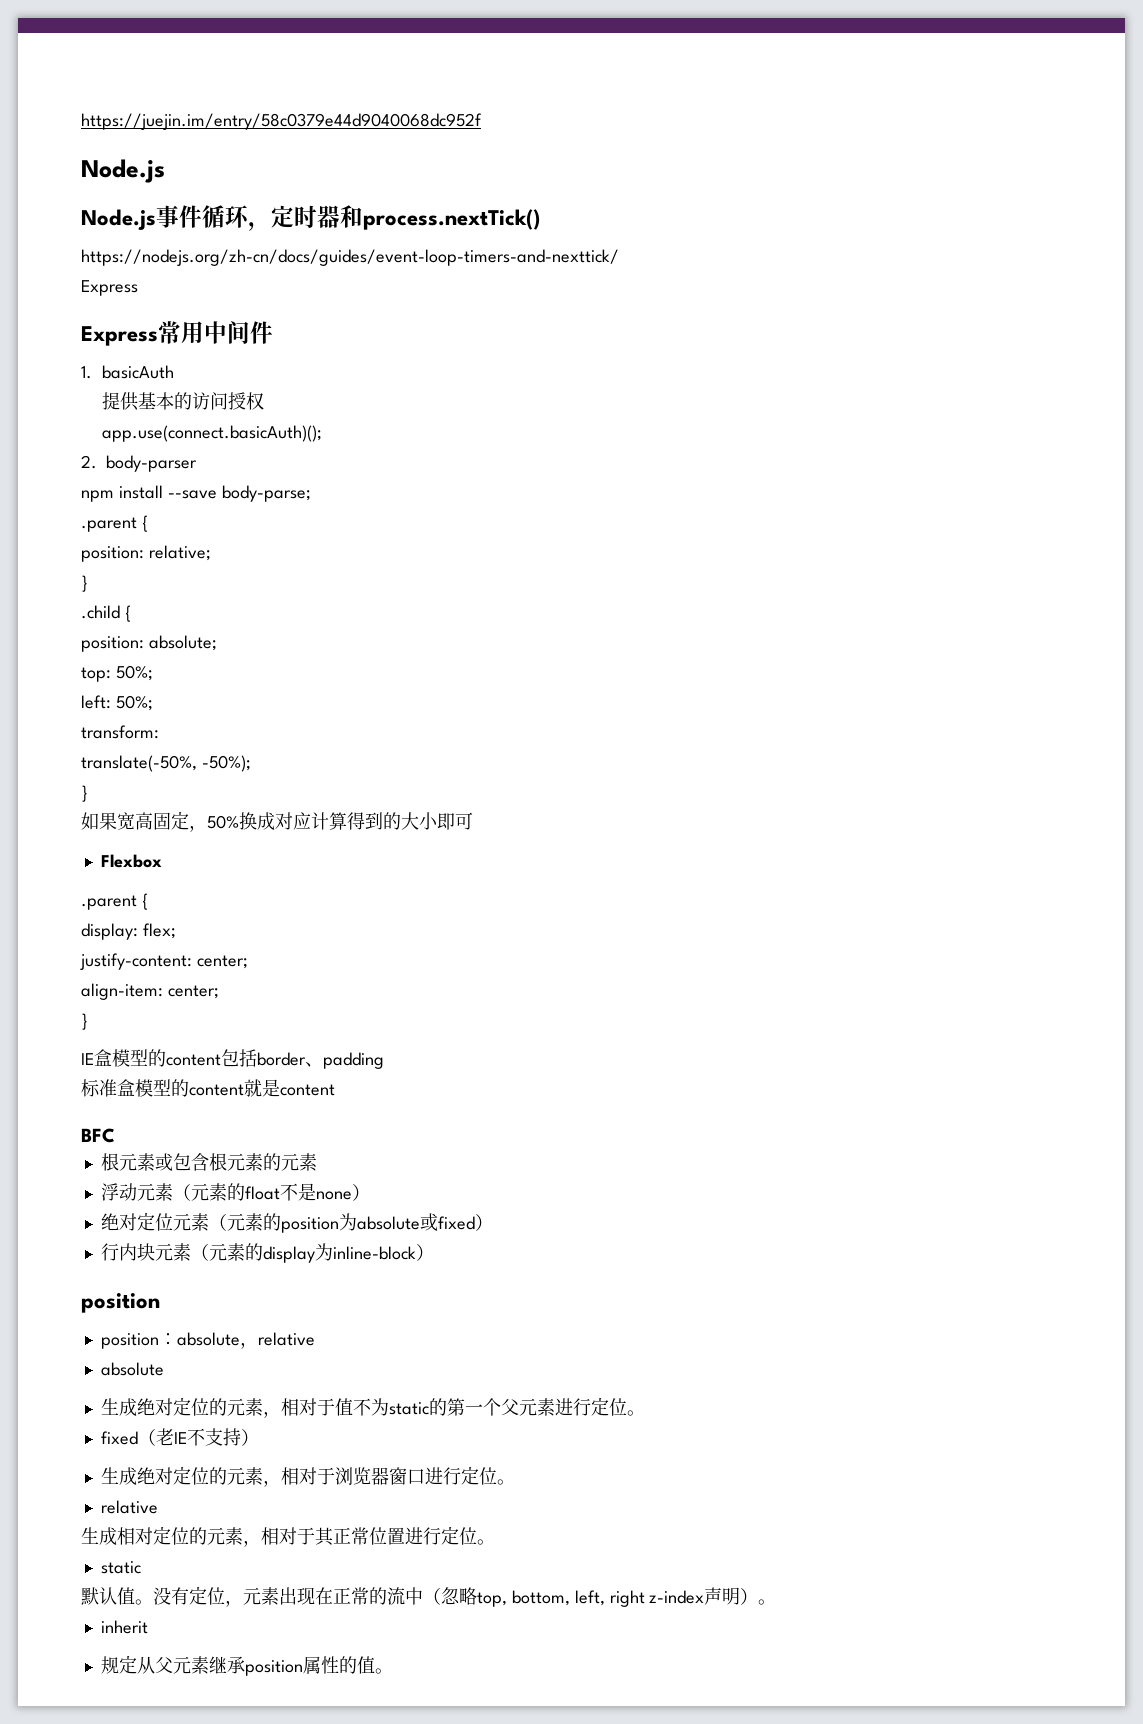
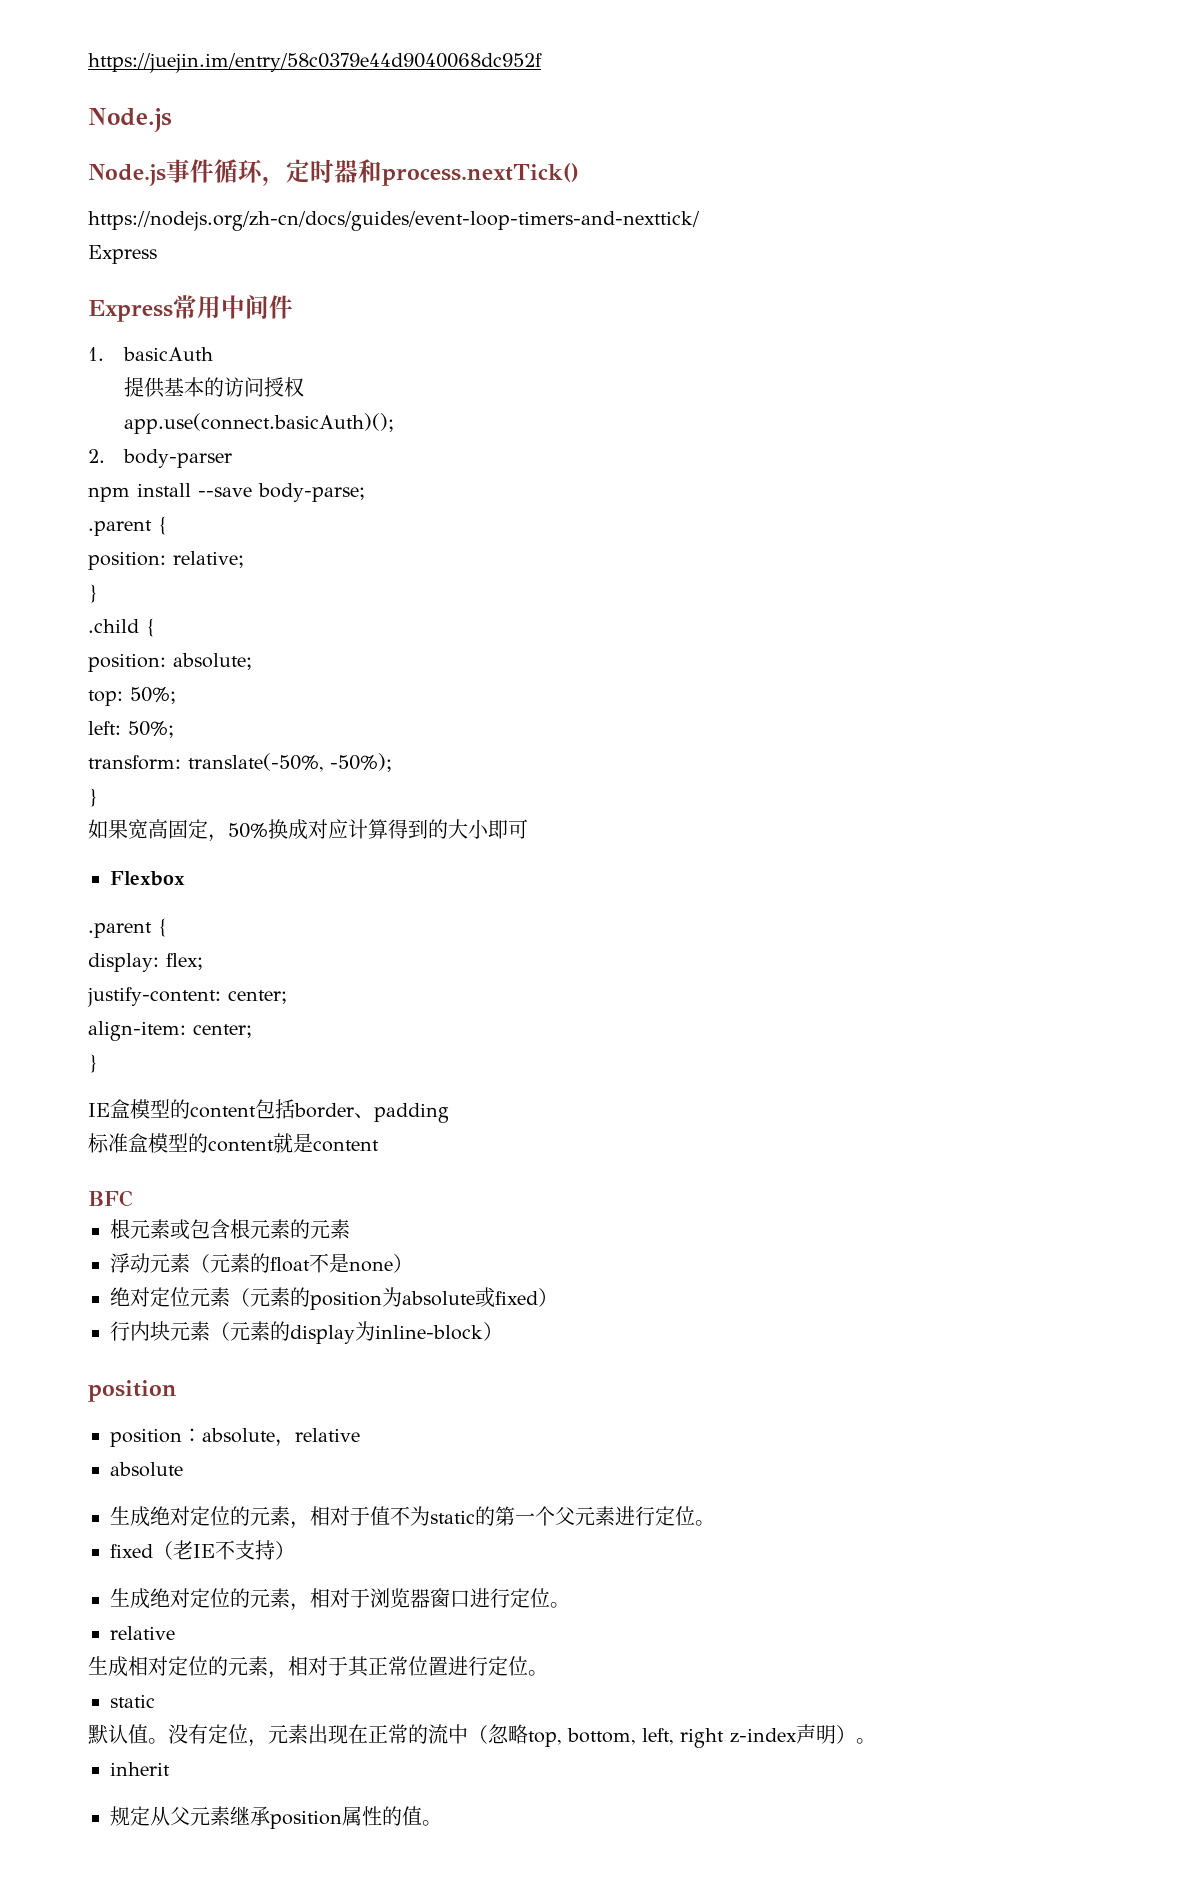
- transform:
- translate(-50%, -50%);
+ transform: translate(-50%, -50%);

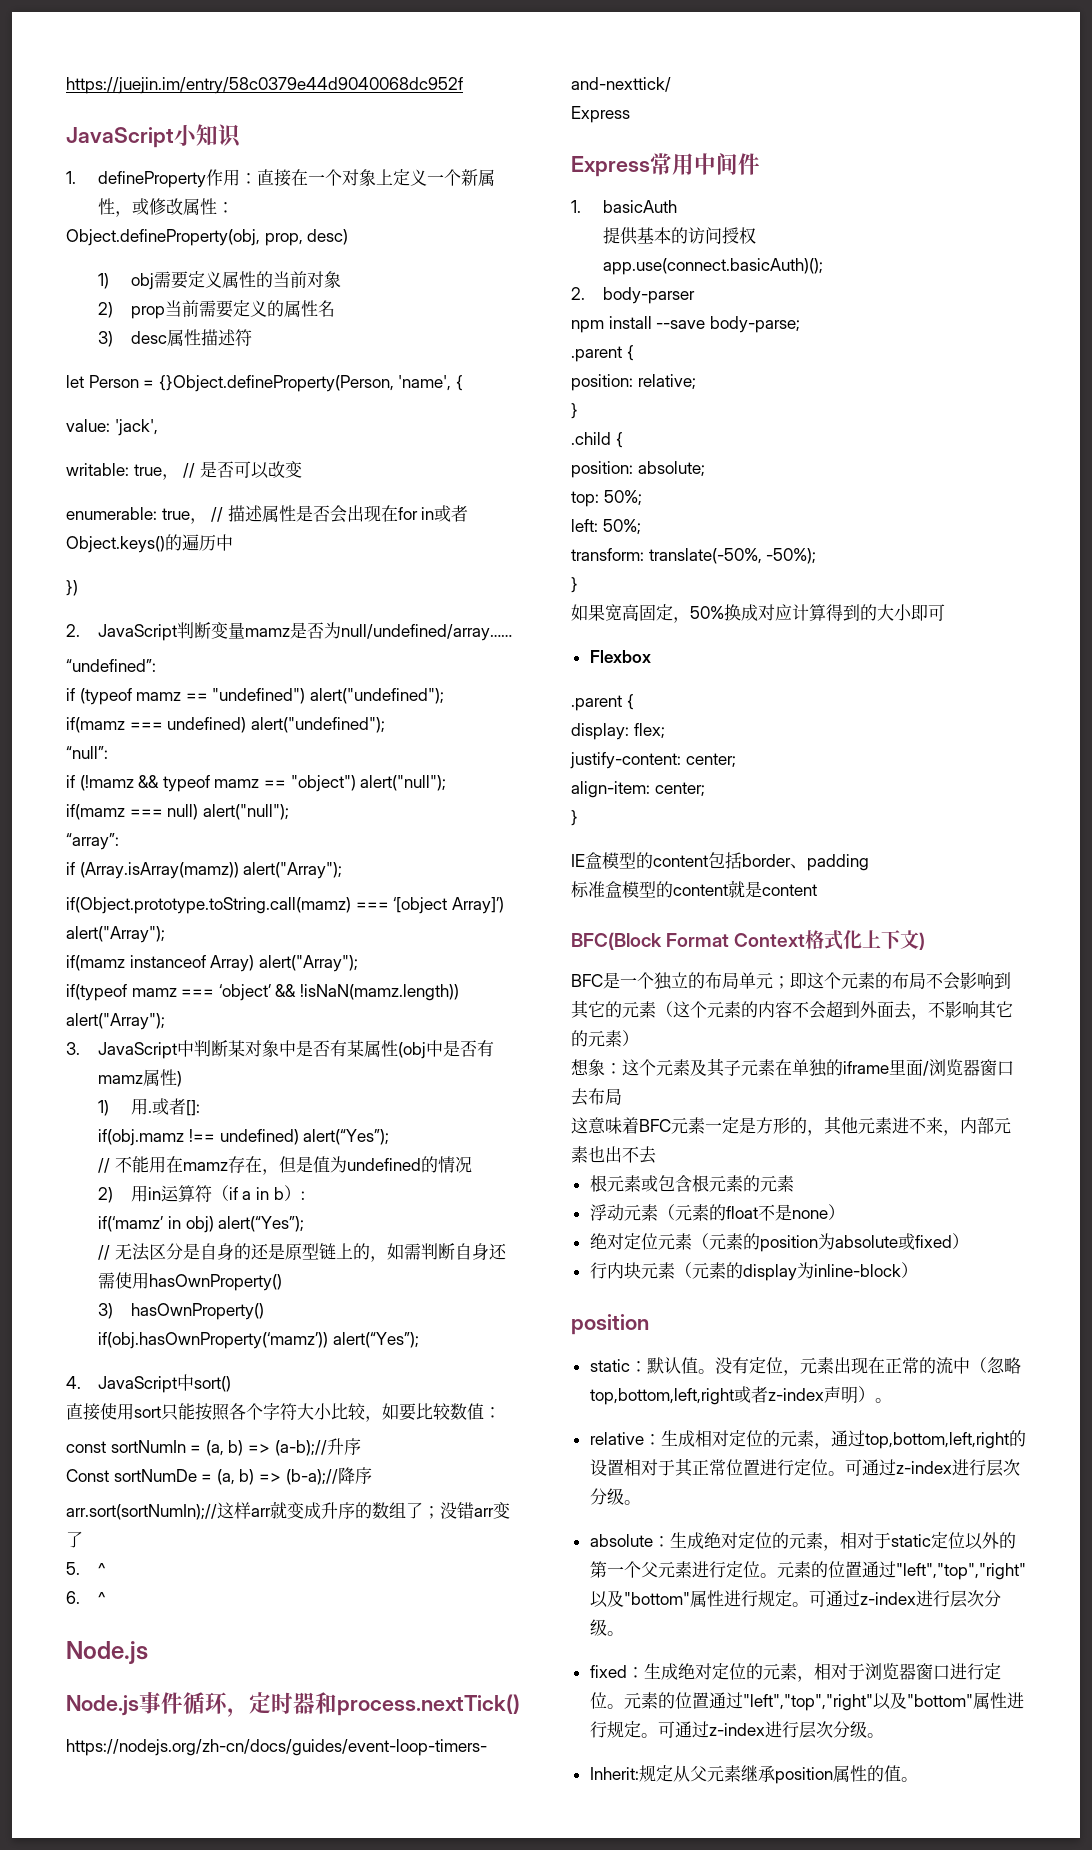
+ JavaScript小知识
+ 1. defineProperty作用：直接在一个对象上定义一个新属性，或修改属性：
+ Object.defineProperty(obj, prop, desc)
+ 1) obj需要定义属性的当前对象
+ 2) prop当前需要定义的属性名
+ 3) desc属性描述符
+ let Person = {}Object.defineProperty(Person, 'name', {
+ value: 'jack',
+ writable: true， // 是否可以改变
+ enumerable: true， // 描述属性是否会出现在for in或者Object.keys()的遍历中
+ })
+ 2. JavaScript判断变量mamz是否为null/undefined/array……
+ “undefined”:
+ if (typeof mamz == "undefined") alert("undefined");
+ if(mamz === undefined) alert("undefined");
+ “null”:
+ if (!mamz && typeof mamz == "object") alert("null");
+ if(mamz === null) alert("null");
+ “array”:
+ if (Array.isArray(mamz)) alert("Array");
+ if(Object.prototype.toString.call(mamz) === ‘[object Array]’) alert("Array");
+ if(mamz instanceof Array) alert("Array");
+ if(typeof mamz === ‘object’ && !isNaN(mamz.length)) alert("Array");
+ 3. JavaScript中判断某对象中是否有某属性(obj中是否有mamz属性)
+ 1)用.或者[]:
+ if(obj.mamz !== undefined) alert(“Yes”);
+ // 不能用在mamz存在，但是值为undefined的情况
+ 2)用in运算符（if a in b）:
+ if(‘mamz’ in obj) alert(“Yes”);
+ // 无法区分是自身的还是原型链上的，如需判断自身还需使用hasOwnProperty()
+ 3) hasOwnProperty()
+ if(obj.hasOwnProperty(‘mamz’)) alert(“Yes”);
+ 4. JavaScript中sort()
+ 直接使用sort只能按照各个字符大小比较，如要比较数值：
+ const sortNumIn = (a, b) => (a-b);//升序
+ Const sortNumDe = (a, b) => (b-a);//降序
+ arr.sort(sortNumIn);//这样arr就变成升序的数组了；没错arr变了
+ 5. ^
+ 6. ^
- BFC
+ BFC(Block Format Context格式化上下文)
+ BFC是一个独立的布局单元；即这个元素的布局不会影响到其它的元素（这个元素的内容不会超到外面去，不影响其它的元素）
+ 想象：这个元素及其子元素在单独的iframe里面/浏览器窗口去布局
+ 这意味着BFC元素一定是方形的，其他元素进不来，内部元素也出不去
- position：absolute，relative
- absolute
- 生成绝对定位的元素，相对于值不为static的第一个父元素进行定位。
- fixed（老IE不支持）
- 生成绝对定位的元素，相对于浏览器窗口进行定位。
- relative
- 生成相对定位的元素，相对于其正常位置进行定位。
- static
- 默认值。没有定位，元素出现在正常的流中（忽略top, bottom, left, right z-index声明）。
- inherit
- 规定从父元素继承position属性的值。
+ static：默认值。没有定位，元素出现在正常的流中（忽略top,bottom,left,right或者z-index声明）。
+ relative：生成相对定位的元素，通过top,bottom,left,right的设置相对于其正常位置进行定位。可通过z-index进行层次分级。
+ absolute：生成绝对定位的元素，相对于static定位以外的第一个父元素进行定位。元素的位置通过"left","top","right"以及"bottom"属性进行规定。可通过z-index进行层次分级。
+ fixed：生成绝对定位的元素，相对于浏览器窗口进行定位。元素的位置通过"left","top","right"以及"bottom"属性进行规定。可通过z-index进行层次分级。
+ Inherit:规定从父元素继承position属性的值。

